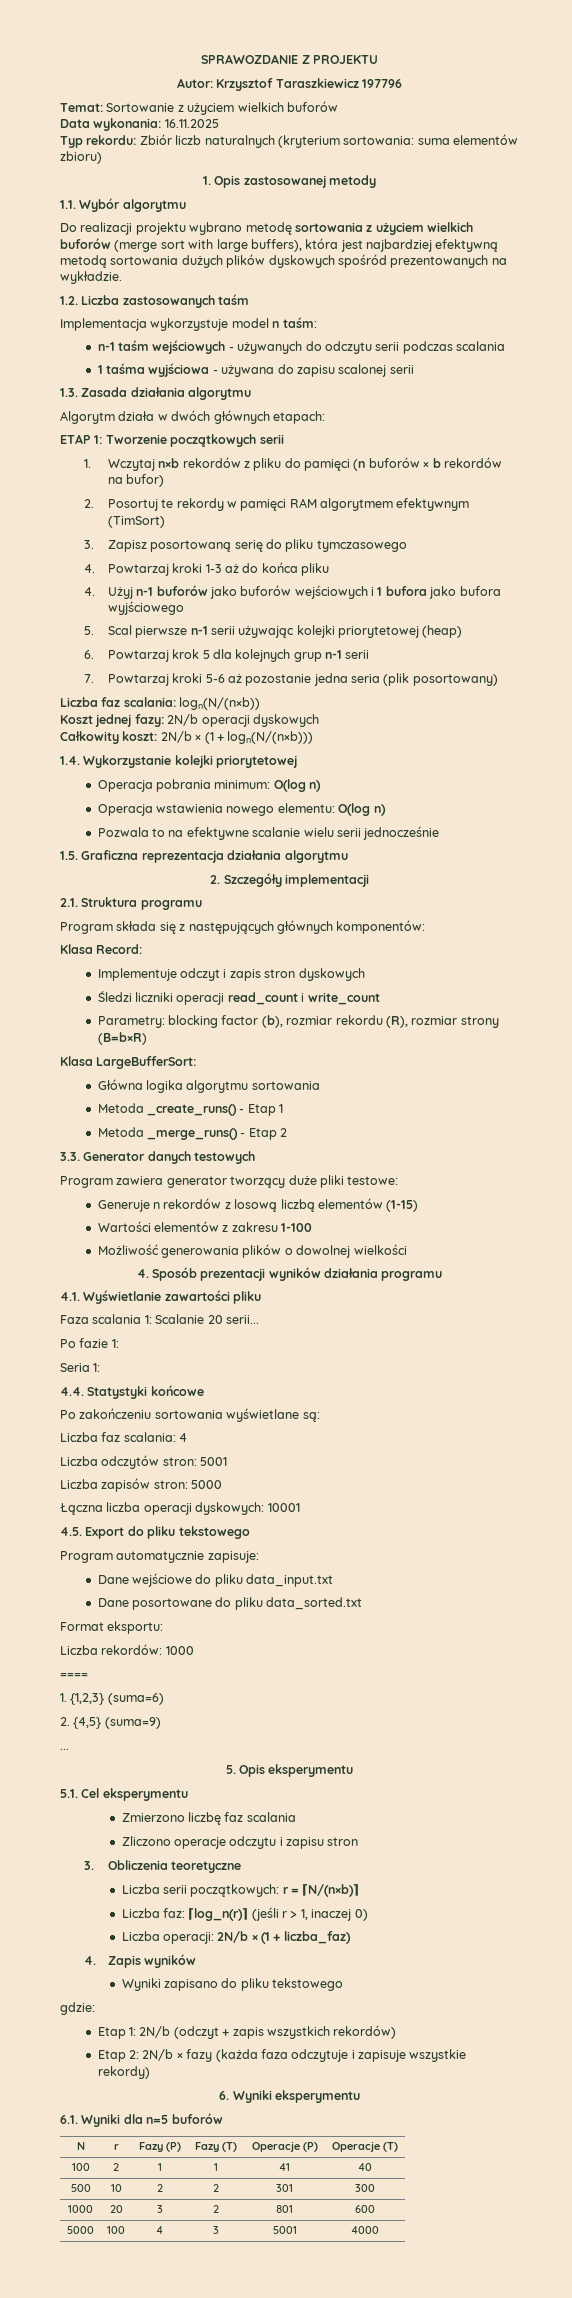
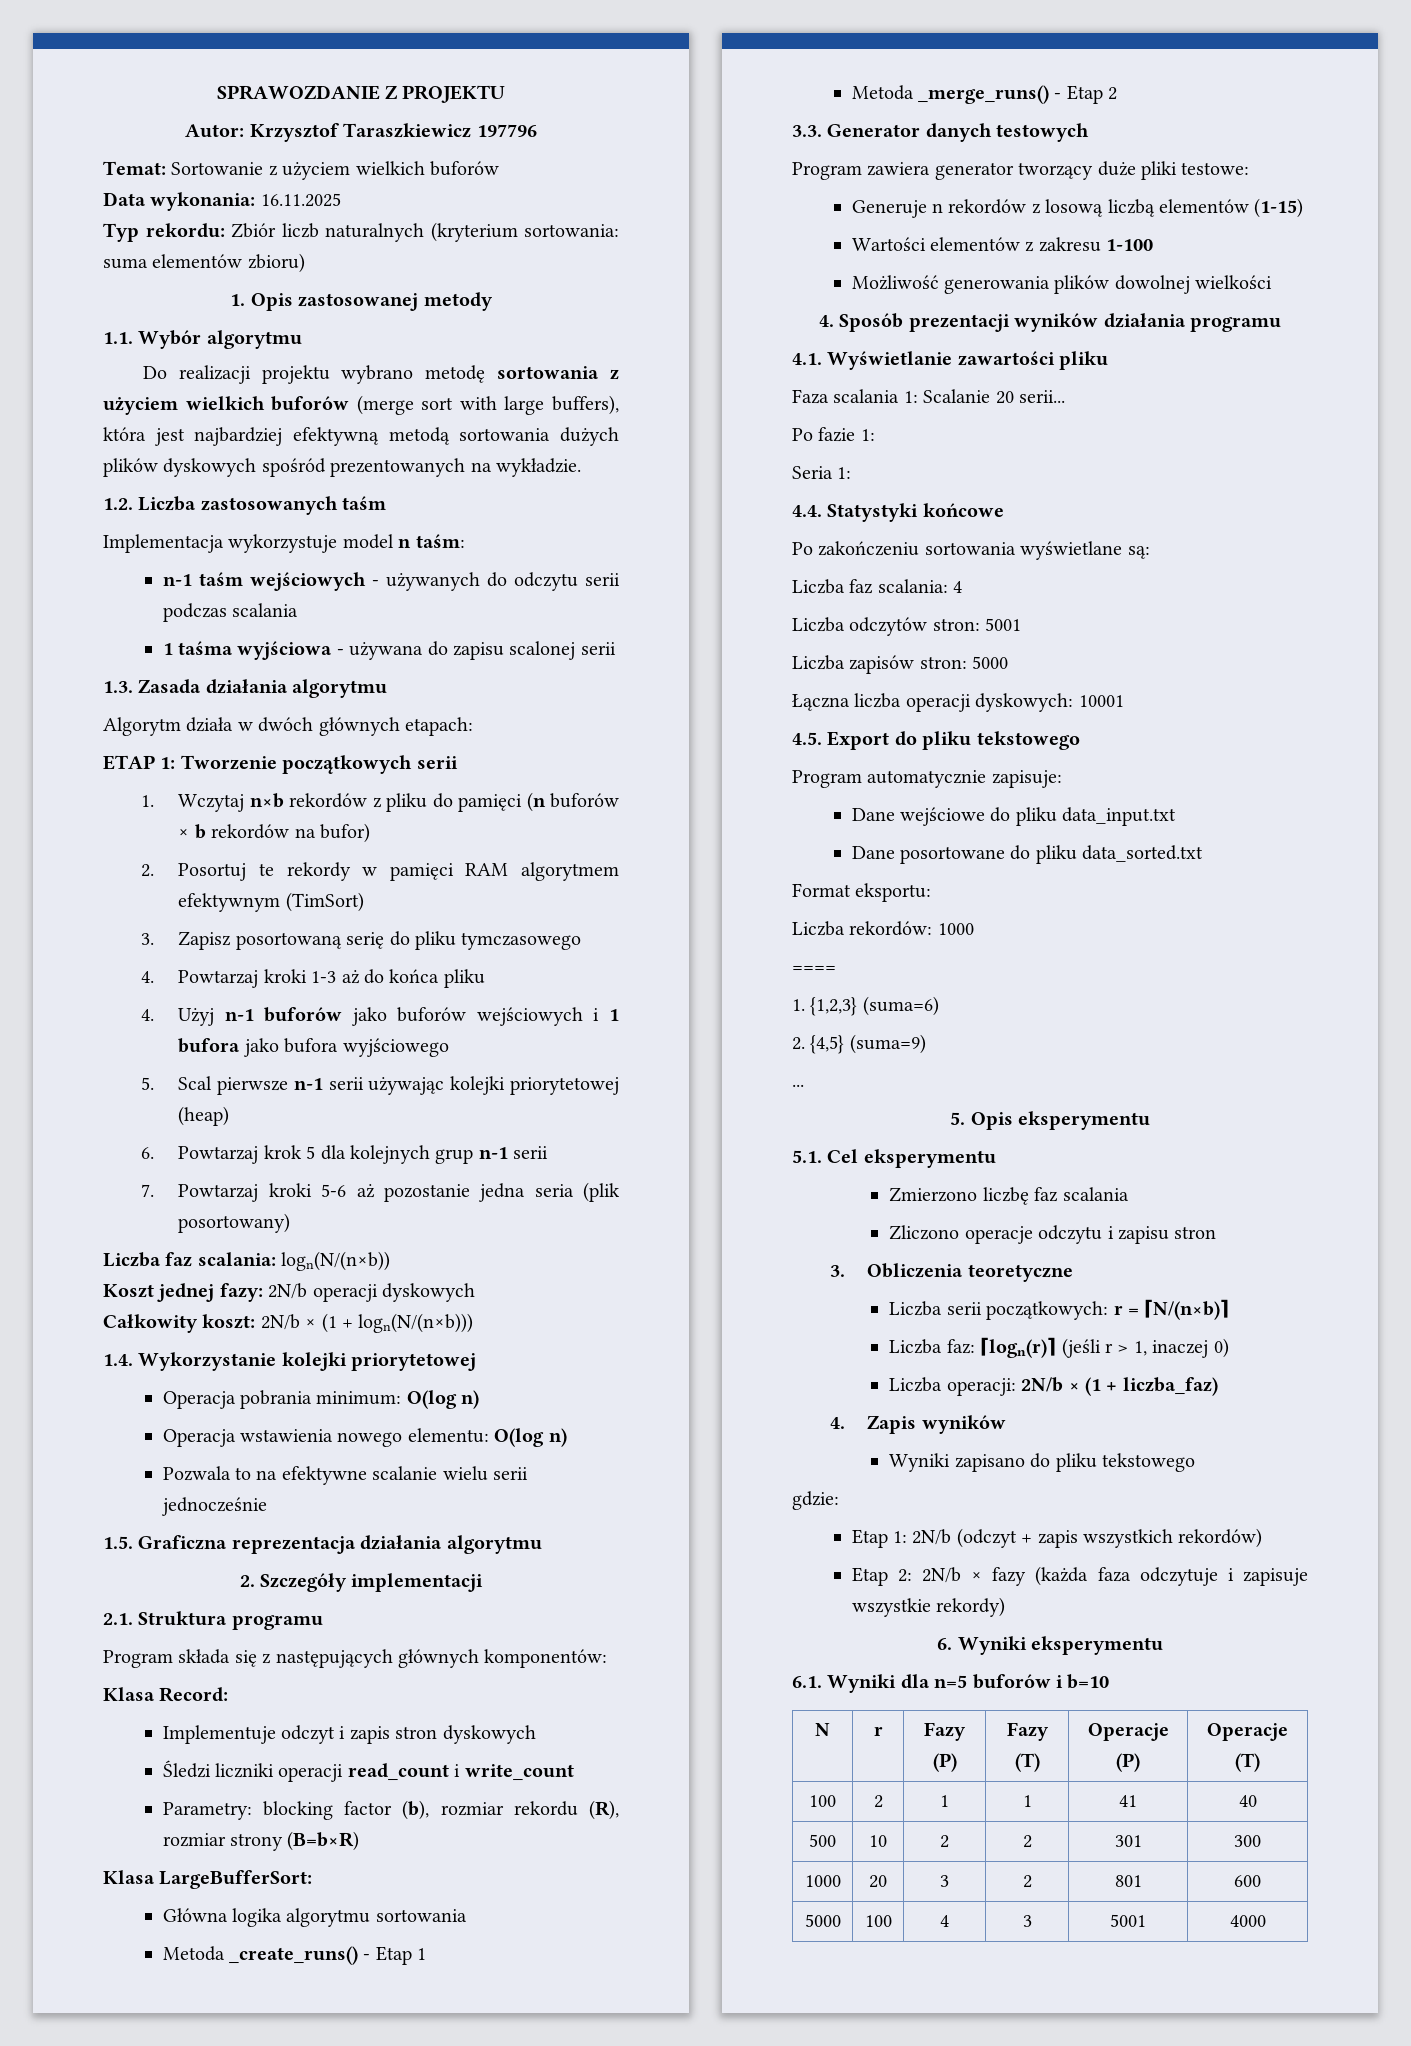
- Możliwość generowania plików o dowolnej wielkości
+ Możliwość generowania plików dowolnej wielkości
- Liczba faz: ⌈log_n(r)⌉ (jeśli r > 1, inaczej 0)
+ Liczba faz: ⌈logn(r)⌉ (jeśli r > 1, inaczej 0)
- 6.1. Wyniki dla n=5 buforów
+ 6.1. Wyniki dla n=5 buforów i b=10

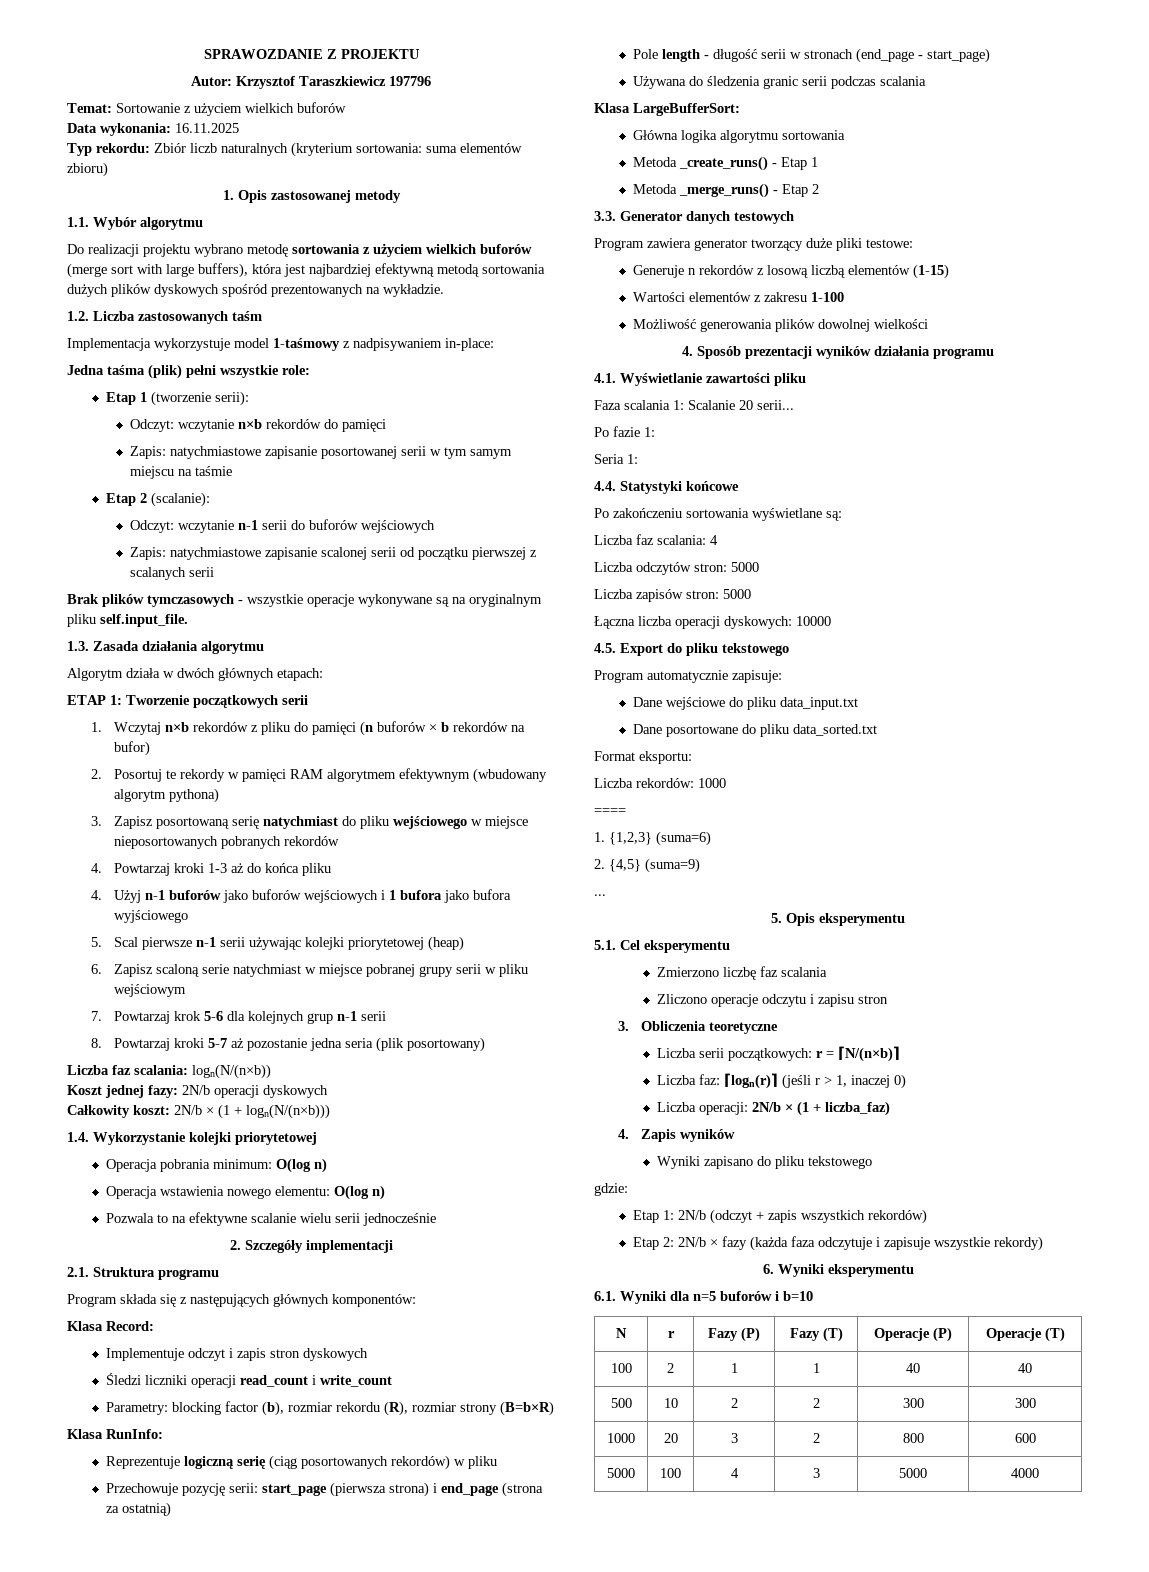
- Implementacja wykorzystuje model n taśm:
- n-1 taśm wejściowych - używanych do odczytu serii podczas scalania
- 1 taśma wyjściowa - używana do zapisu scalonej serii
+ Implementacja wykorzystuje model 1-taśmowy z nadpisywaniem in-place:
+ Jedna taśma (plik) pełni wszystkie role:
+ Etap 1 (tworzenie serii):
+ Odczyt: wczytanie n×b rekordów do pamięci
+ Zapis: natychmiastowe zapisanie posortowanej serii w tym samym miejscu na taśmie
+ Etap 2 (scalanie):
+ Odczyt: wczytanie n-1 serii do buforów wejściowych
+ Zapis: natychmiastowe zapisanie scalonej serii od początku pierwszej z scalanych serii
+ Brak plików tymczasowych - wszystkie operacje wykonywane są na oryginalnym pliku self.input_file.
- 2. Posortuj te rekordy w pamięci RAM algorytmem efektywnym (TimSort)
+ 2. Posortuj te rekordy w pamięci RAM algorytmem efektywnym (wbudowany algorytm pythona)
- 3. Zapisz posortowaną serię do pliku tymczasowego
+ 3. Zapisz posortowaną serię natychmiast do pliku wejściowego w miejsce nieposortowanych pobranych rekordów
- 6. Powtarzaj krok 5 dla kolejnych grup n-1 serii
+ 6. Zapisz scaloną serie natychmiast w miejsce pobranej grupy serii w pliku wejściowym
+ 7. Powtarzaj krok 5-6 dla kolejnych grup n-1 serii
- 7. Powtarzaj kroki 5-6 aż pozostanie jedna seria (plik posortowany)
+ 8. Powtarzaj kroki 5-7 aż pozostanie jedna seria (plik posortowany)
- 1.5. Graficzna reprezentacja działania algorytmu
+ Klasa RunInfo:
+ Reprezentuje logiczną serię (ciąg posortowanych rekordów) w pliku
+ Przechowuje pozycję serii: start_page (pierwsza strona) i end_page (strona za ostatnią)
+ Pole length - długość serii w stronach (end_page - start_page)
+ Używana do śledzenia granic serii podczas scalania
- Liczba odczytów stron: 5001
+ Liczba odczytów stron: 5000
- Łączna liczba operacji dyskowych: 10001
+ Łączna liczba operacji dyskowych: 10000
- 100 | 2 | 1 | 1 | 41 | 40
+ 100 | 2 | 1 | 1 | 40 | 40
- 500 | 10 | 2 | 2 | 301 | 300
+ 500 | 10 | 2 | 2 | 300 | 300
- 1000 | 20 | 3 | 2 | 801 | 600
+ 1000 | 20 | 3 | 2 | 800 | 600
- 5000 | 100 | 4 | 3 | 5001 | 4000
+ 5000 | 100 | 4 | 3 | 5000 | 4000

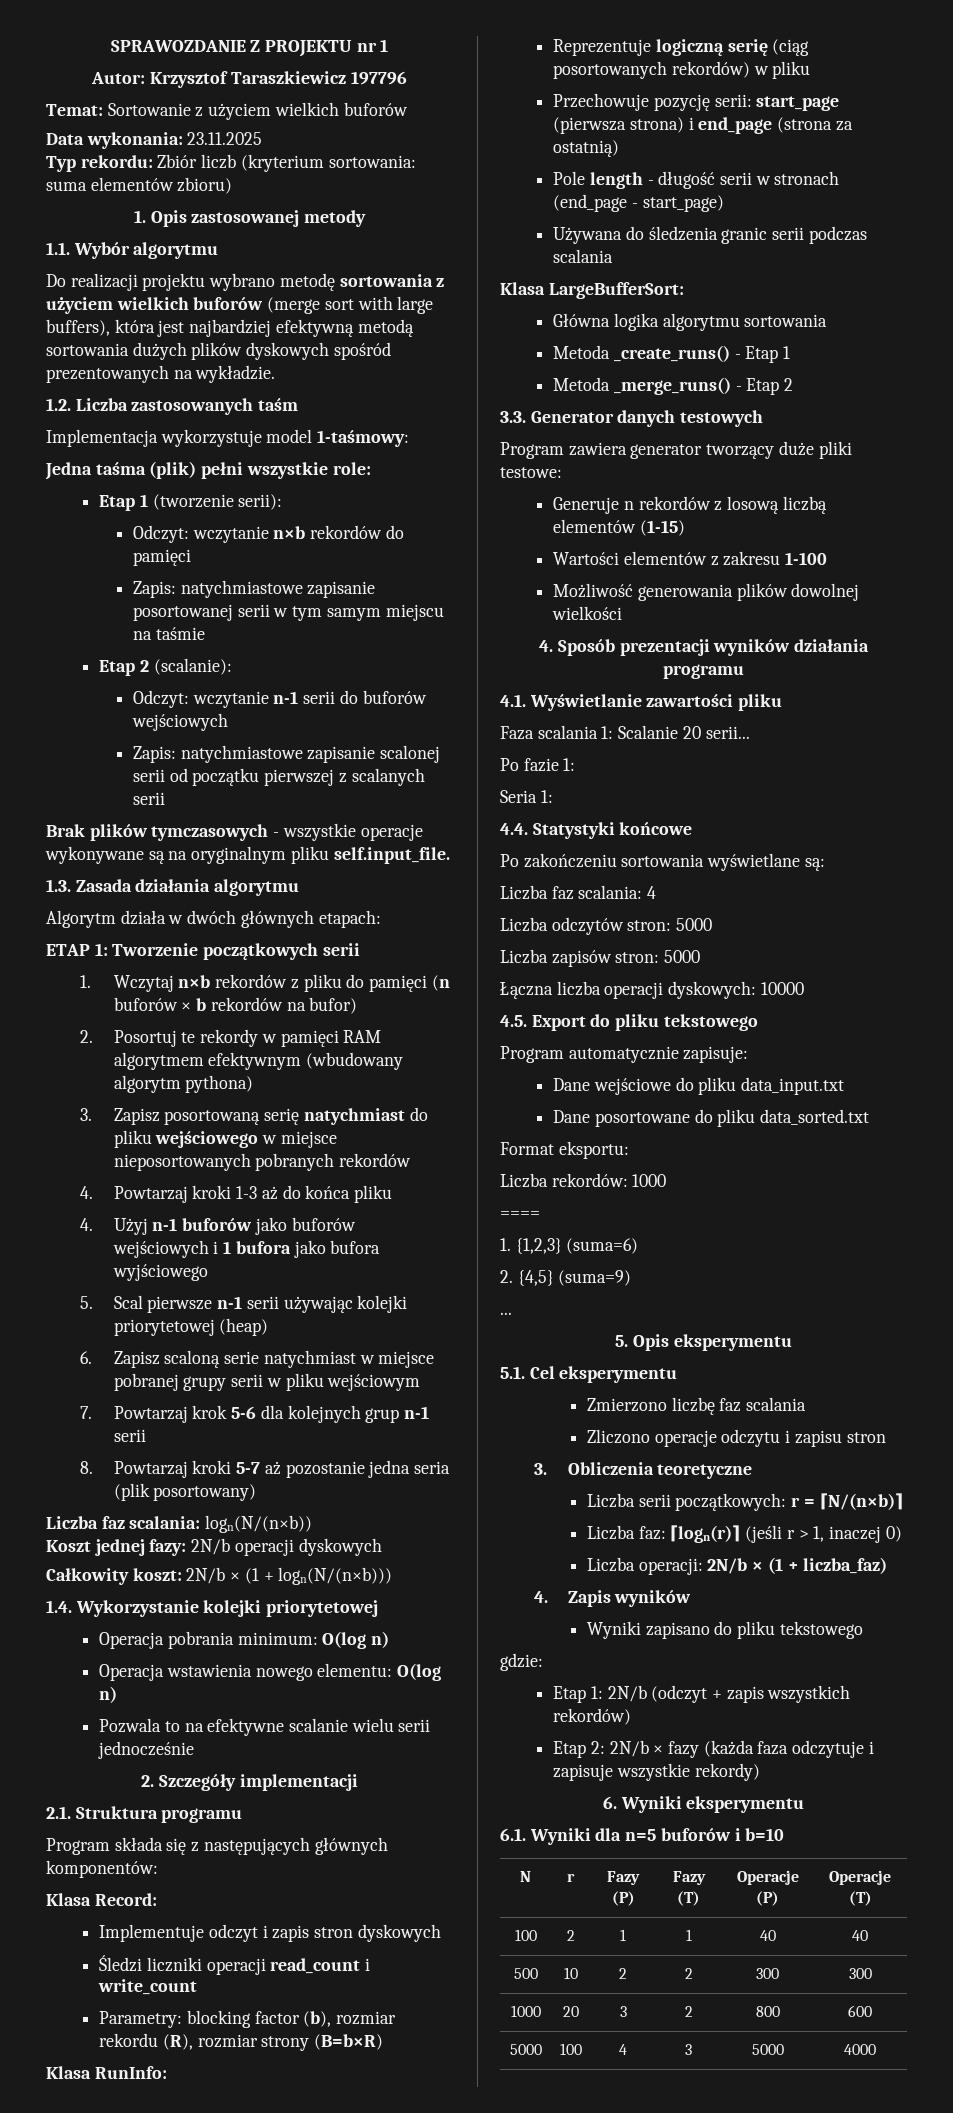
- SPRAWOZDANIE Z PROJEKTU
+ SPRAWOZDANIE Z PROJEKTU nr 1
- Data wykonania: 16.11.2025
+ Data wykonania: 23.11.2025
- Typ rekordu: Zbiór liczb naturalnych (kryterium sortowania: suma elementów zbioru)
+ Typ rekordu: Zbiór liczb (kryterium sortowania: suma elementów zbioru)
- Implementacja wykorzystuje model 1-taśmowy z nadpisywaniem in-place:
+ Implementacja wykorzystuje model 1-taśmowy:

